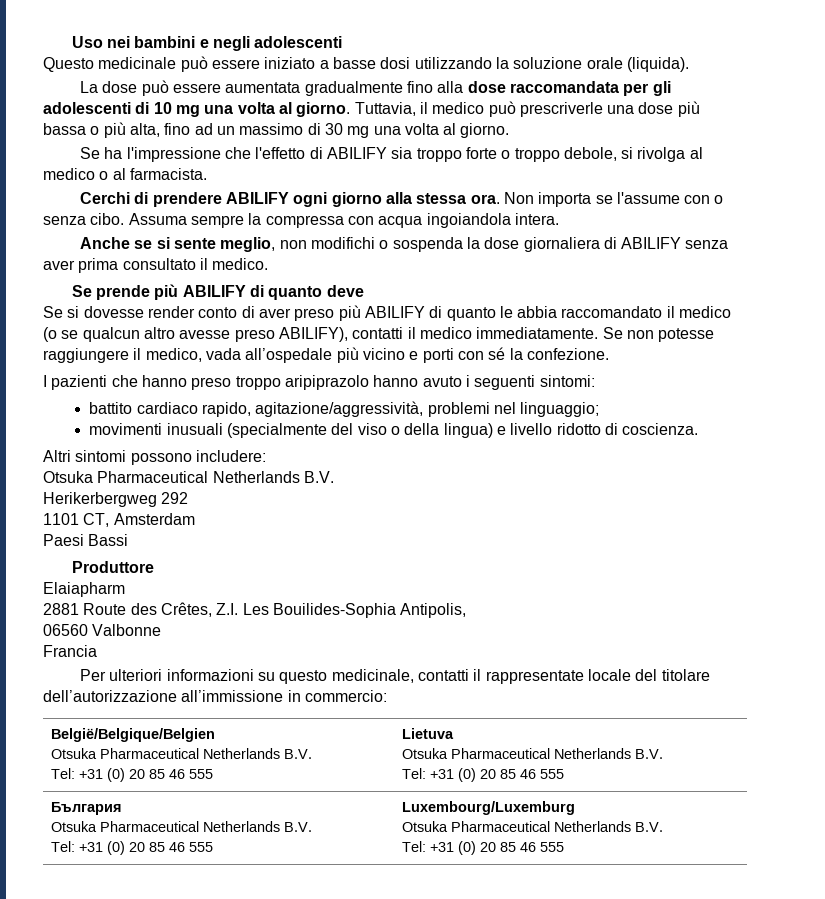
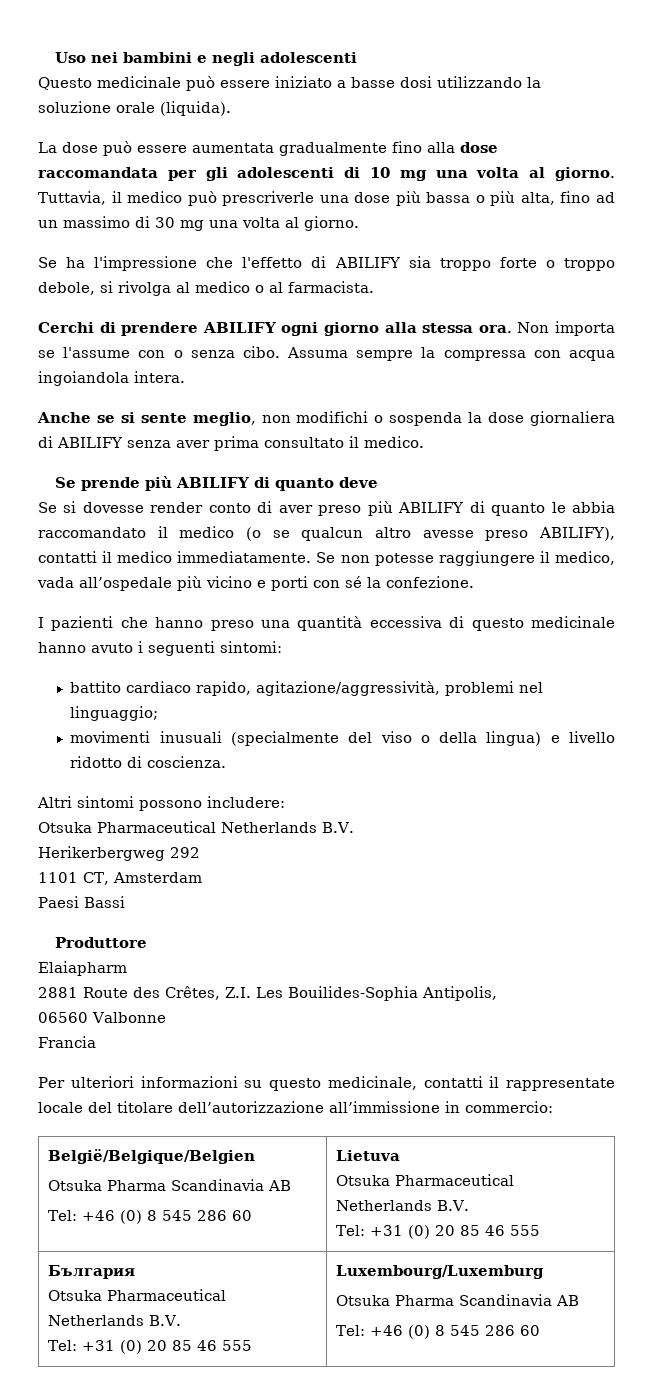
- I pazienti che hanno preso troppo aripiprazolo hanno avuto i seguenti sintomi:
+ I pazienti che hanno preso una quantità eccessiva di questo medicinale hanno avuto i seguenti sintomi:
  België/Belgique/Belgien
- Otsuka Pharmaceutical Netherlands B.V.
- Tel: +31 (0) 20 85 46 555 | Lietuva
+ Otsuka Pharma Scandinavia AB
+ Tel: +46 (0) 8 545 286 60 | Lietuva
  България
  Otsuka Pharmaceutical Netherlands B.V.
  Tel: +31 (0) 20 85 46 555 | Luxembourg/Luxemburg
- Otsuka Pharmaceutical Netherlands B.V.
- Tel: +31 (0) 20 85 46 555
+ Otsuka Pharma Scandinavia AB
+ Tel: +46 (0) 8 545 286 60

